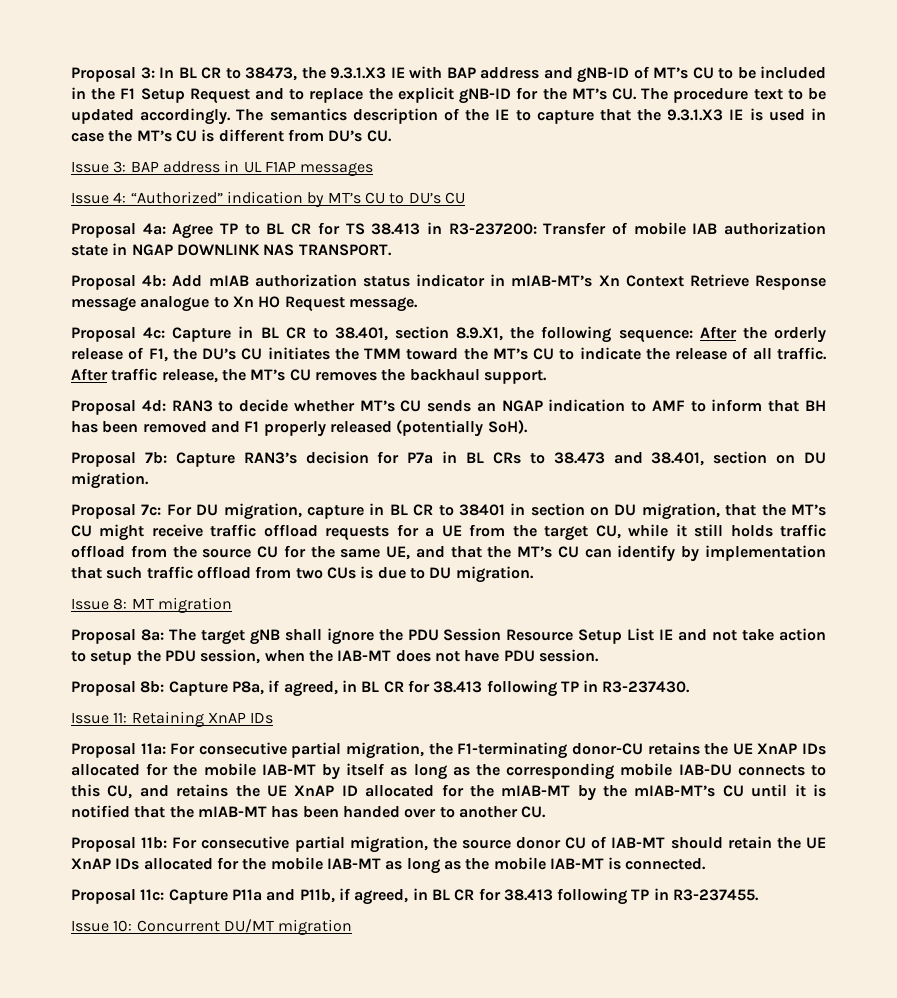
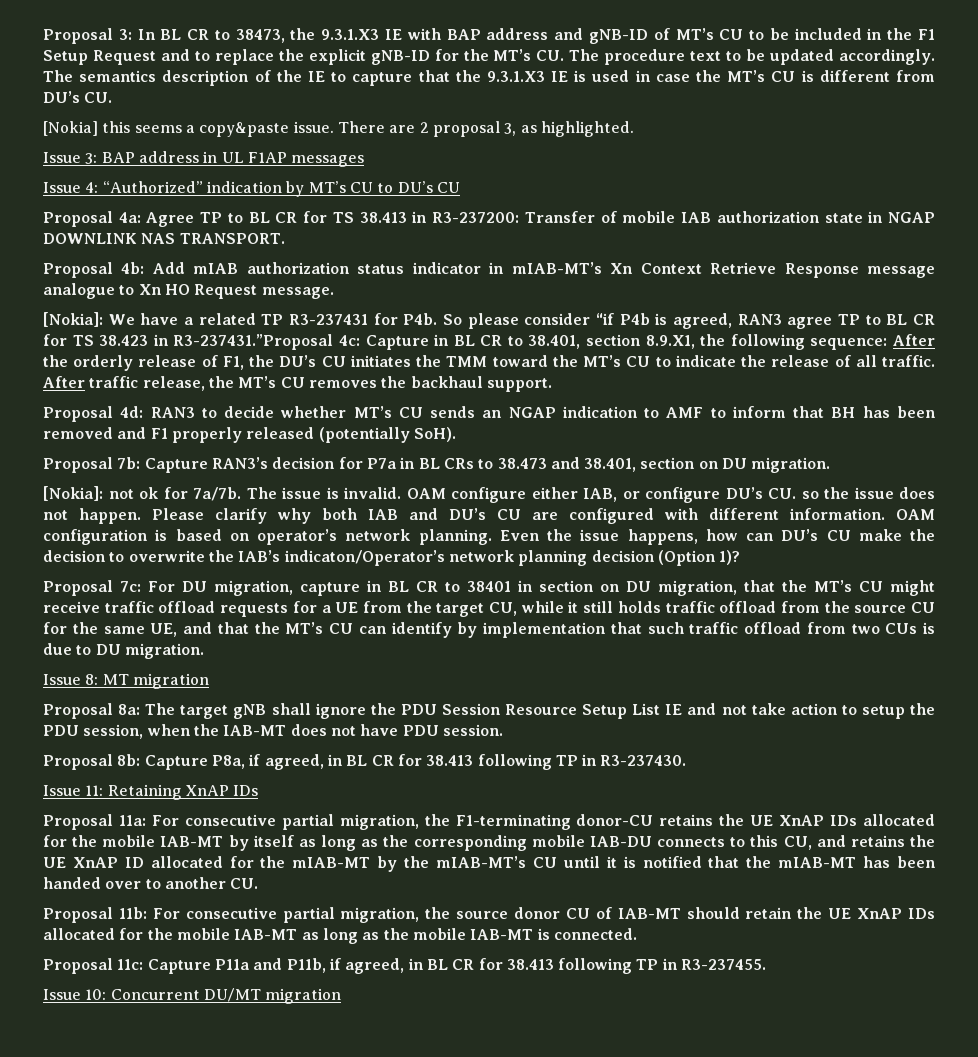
+ [Nokia] this seems a copy&paste issue. There are 2 proposal 3, as highlighted.
- Proposal 4c: Capture in BL CR to 38.401, section 8.9.X1, the following sequence: After the orderly release of F1, the DU’s CU initiates the TMM toward the MT’s CU to indicate the release of all traffic.
+ [Nokia]: We have a related TP R3-237431 for P4b. So please consider “if P4b is agreed, RAN3 agree TP to BL CR for TS 38.423 in R3-237431.”Proposal 4c: Capture in BL CR to 38.401, section 8.9.X1, the following sequence: After the orderly release of F1, the DU’s CU initiates the TMM toward the MT’s CU to indicate the release of all traffic.
+ [Nokia]: not ok for 7a/7b. The issue is invalid. OAM configure either IAB, or configure DU’s CU. so the issue does not happen. Please clarify why both IAB and DU’s CU are configured with different information. OAM configuration is based on operator’s network planning. Even the issue happens, how can DU’s CU make the decision to overwrite the IAB’s indicaton/Operator’s network planning decision (Option 1)?

